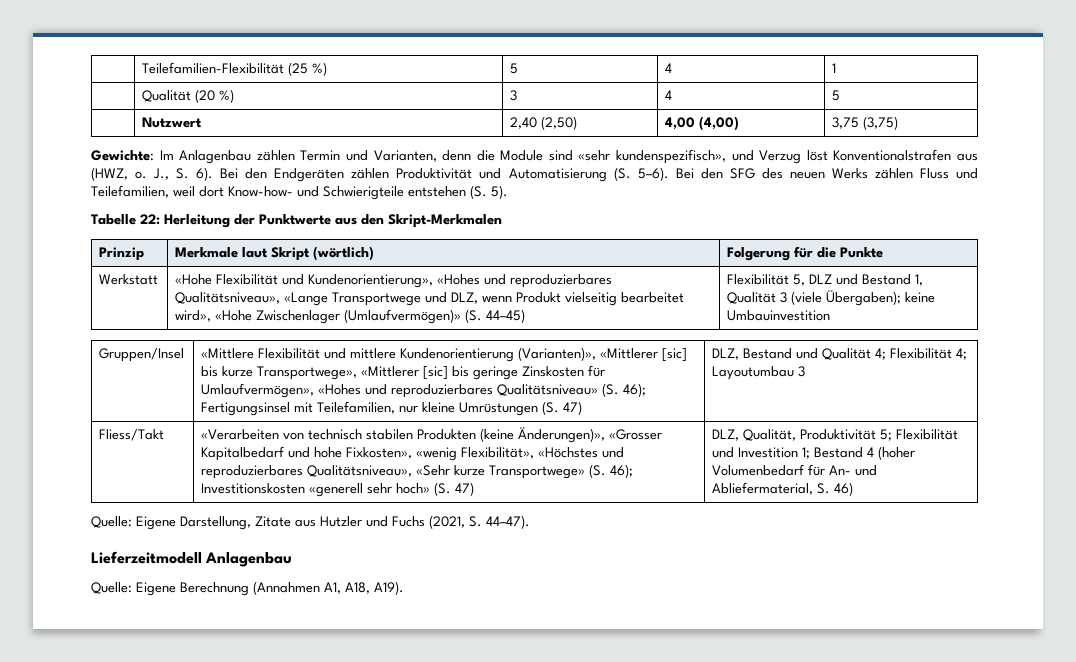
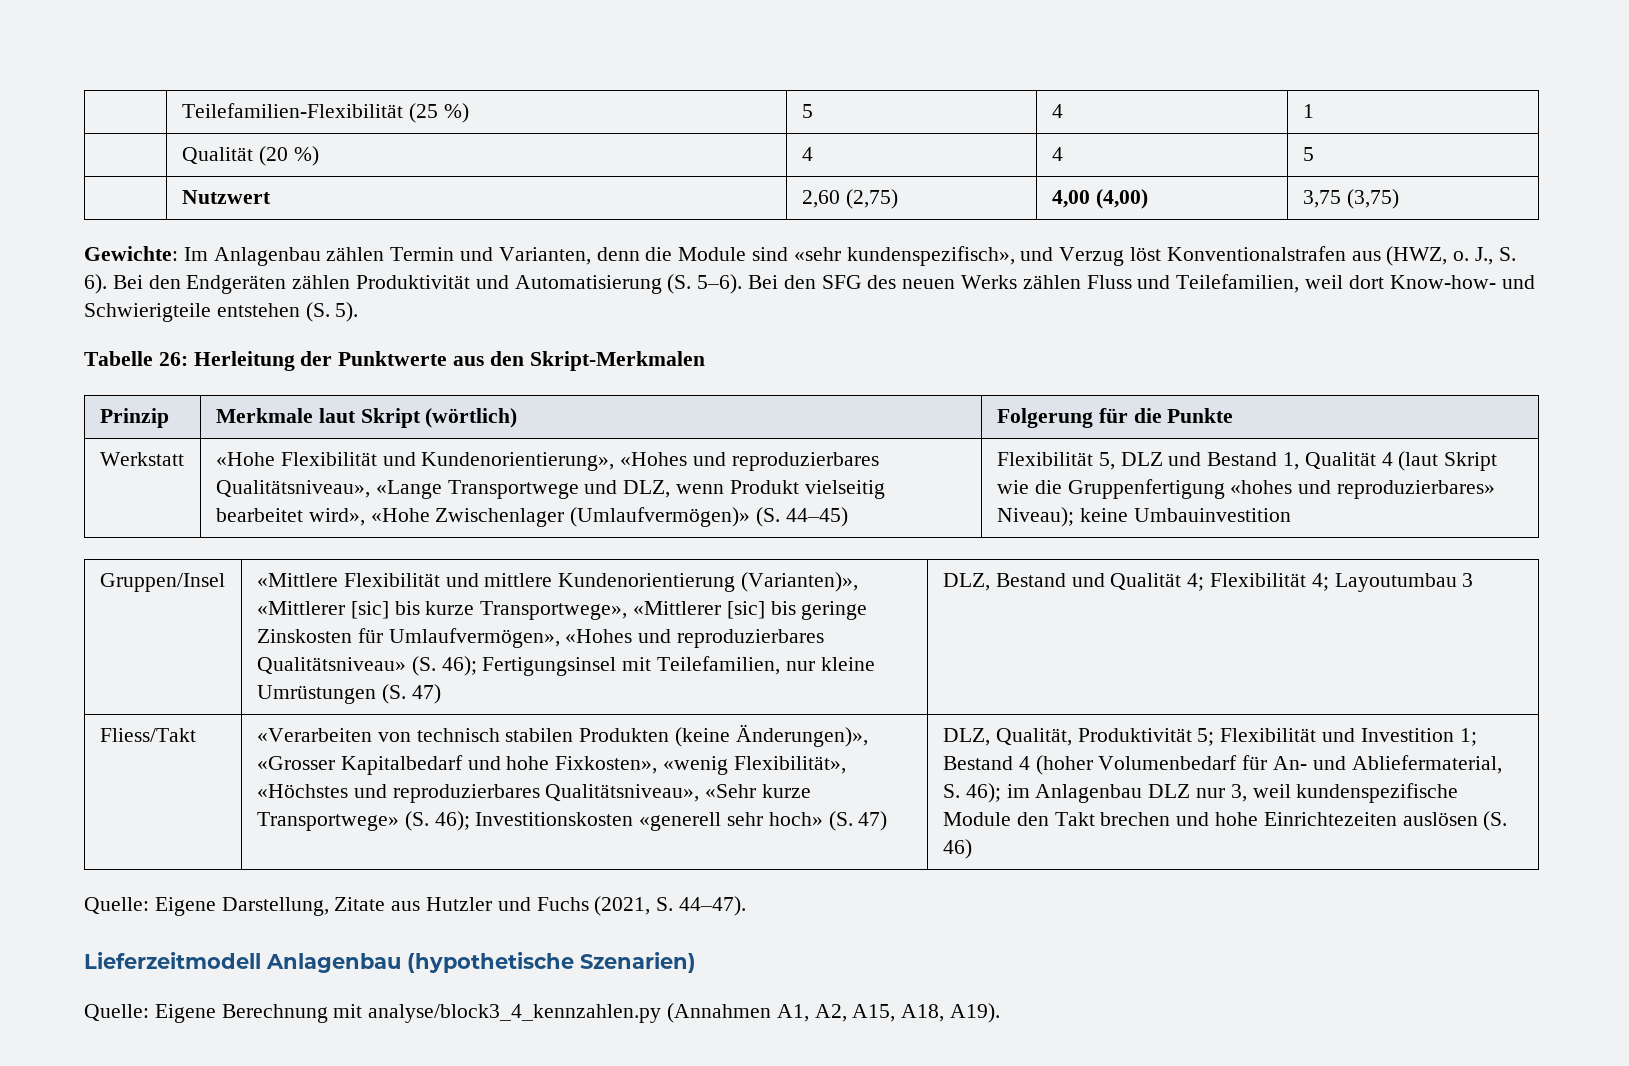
- | Qualität (20 %) | 3 | 4 | 5
+ | Qualität (20 %) | 4 | 4 | 5
- | Nutzwert | 2,40 (2,50) | 4,00 (4,00) | 3,75 (3,75)
+ | Nutzwert | 2,60 (2,75) | 4,00 (4,00) | 3,75 (3,75)
- Tabelle 22: Herleitung der Punktwerte aus den Skript-Merkmalen
+ Tabelle 26: Herleitung der Punktwerte aus den Skript-Merkmalen
- Flexibilität 5, DLZ und Bestand 1, Qualität 3 (viele Übergaben); keine Umbauinvestition
+ Flexibilität 5, DLZ und Bestand 1, Qualität 4 (laut Skript wie die Gruppenfertigung «hohes und reproduzierbares» Niveau); keine Umbauinvestition
- DLZ, Qualität, Produktivität 5; Flexibilität und Investition 1; Bestand 4 (hoher Volumenbedarf für An- und Abliefermaterial, S. 46)
+ DLZ, Qualität, Produktivität 5; Flexibilität und Investition 1; Bestand 4 (hoher Volumenbedarf für An- und Abliefermaterial, S. 46); im Anlagenbau DLZ nur 3, weil kundenspezifische Module den Takt brechen und hohe Einrichtezeiten auslösen (S. 46)
- Lieferzeitmodell Anlagenbau
+ Lieferzeitmodell Anlagenbau (hypothetische Szenarien)
- Quelle: Eigene Berechnung (Annahmen A1, A18, A19).
+ Quelle: Eigene Berechnung mit analyse/block3_4_kennzahlen.py (Annahmen A1, A2, A15, A18, A19).

